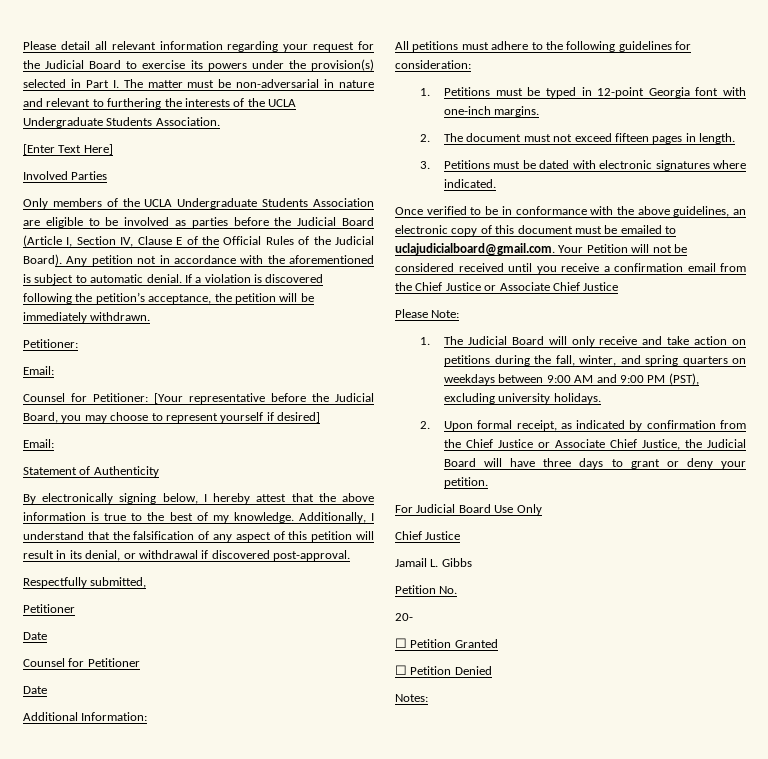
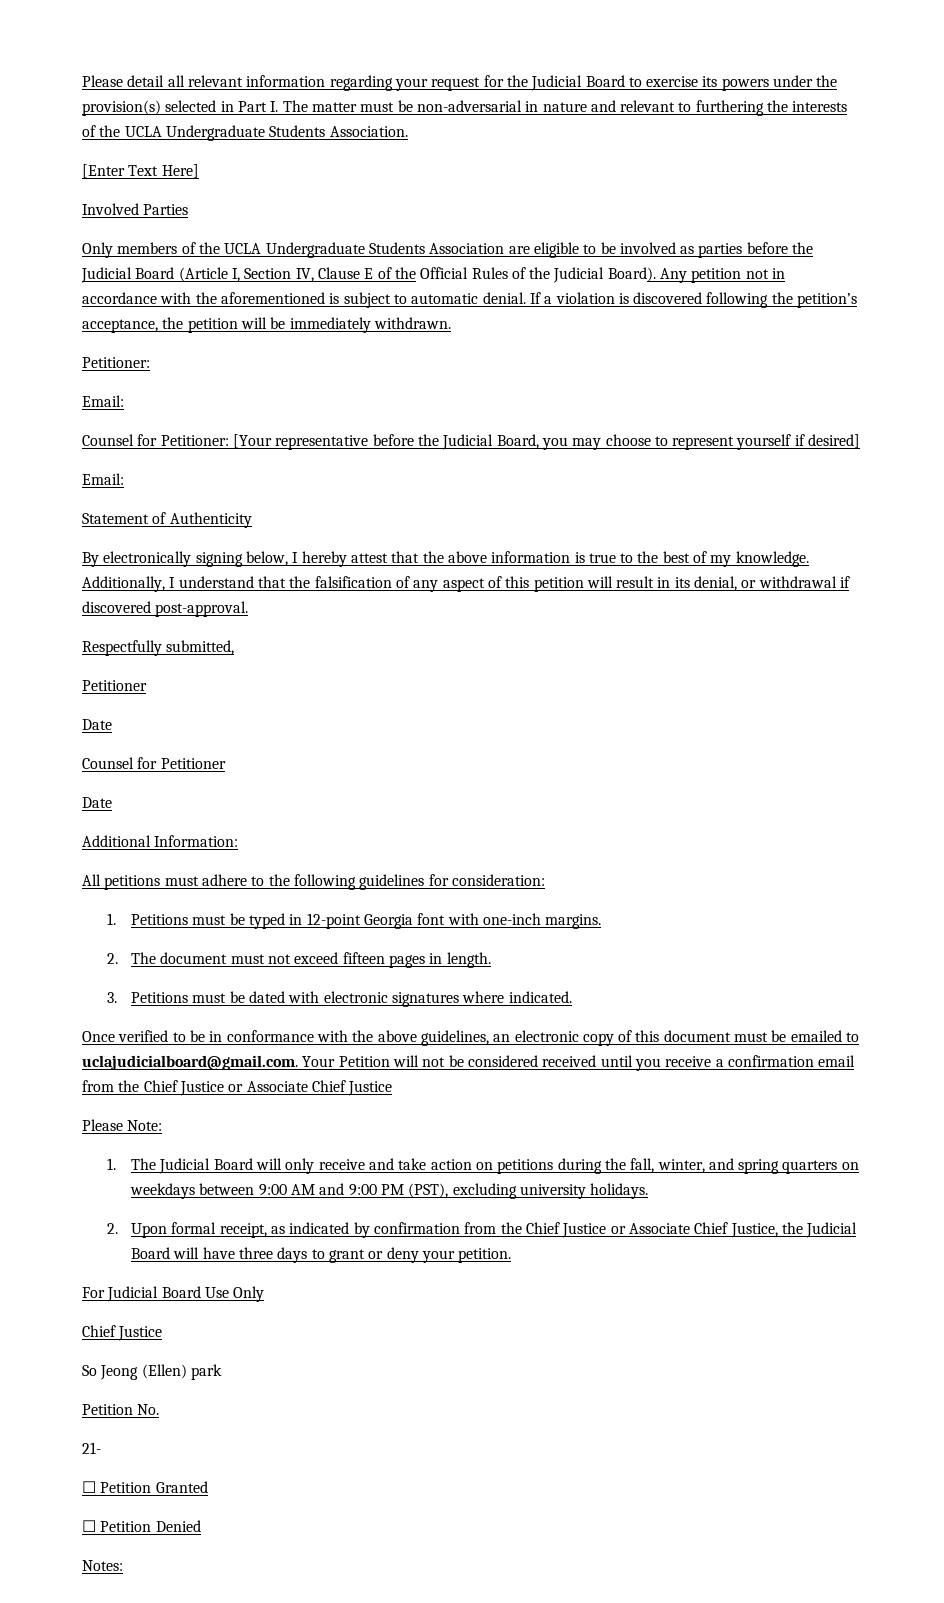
- Jamail L. Gibbs
+ So Jeong (Ellen) park
- 20-
+ 21-

